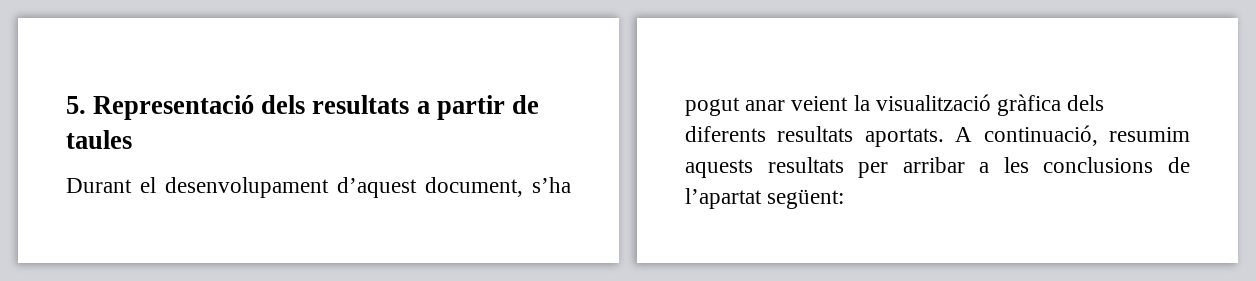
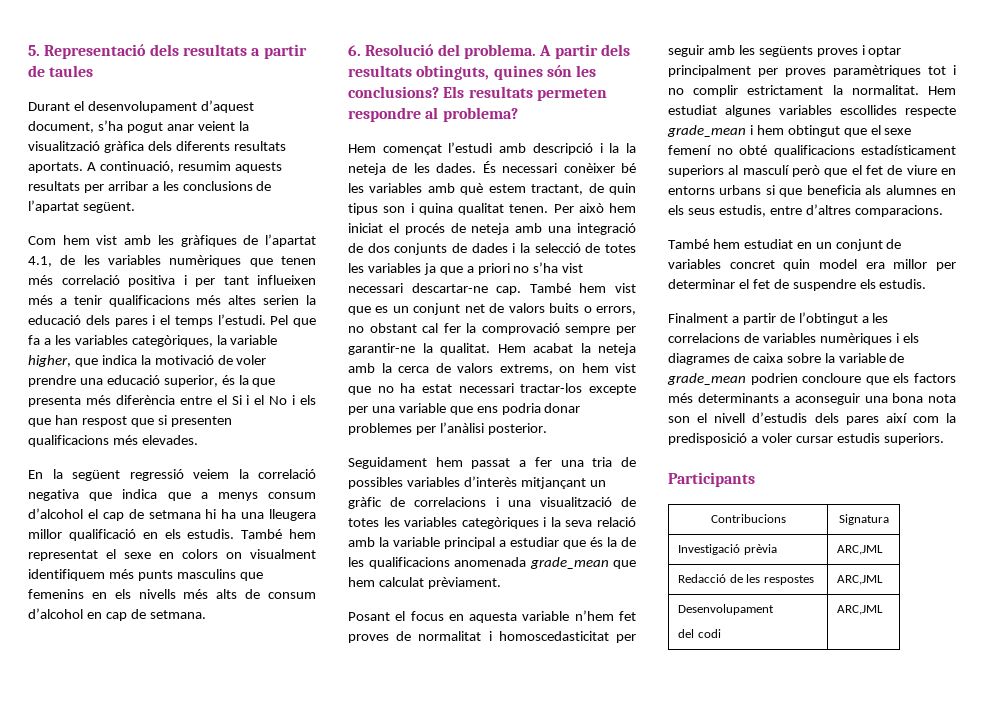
- A continuació, resumim aquests resultats per arribar a les conclusions de l’apartat següent:
+ A continuació, resumim aquests resultats per arribar a les conclusions de l’apartat següent.
+ Com hem vist amb les gràfiques de l’apartat 4.1, de les variables numèriques que tenen més correlació positiva i per tant influeixen més a tenir qualificacions més altes serien la educació dels pares i el temps l’estudi. Pel que fa a les variables categòriques, la variable higher, que indica la motivació de voler prendre una educació superior, és la que presenta més diferència entre el Si i el No i els que han respost que si presenten qualificacions més elevades.
+ En la següent regressió veiem la correlació negativa que indica que a menys consum d’alcohol el cap de setmana hi ha una lleugera millor qualificació en els estudis. També hem representat el sexe en colors on visualment identifiquem més punts masculins que femenins en els nivells més alts de consum d’alcohol en cap de setmana.
+ 6. Resolució del problema. A partir dels resultats obtinguts, quines són les conclusions? Els resultats permeten respondre al problema?
+ Hem començat l’estudi amb descripció i la la neteja de les dades. És necessari conèixer bé les variables amb què estem tractant, de quin tipus son i quina qualitat tenen. Per això hem iniciat el procés de neteja amb una integració de dos conjunts de dades i la selecció de totes les variables ja que a priori no s’ha vist necessari descartar-ne cap. També hem vist que es un conjunt net de valors buits o errors, no obstant cal fer la comprovació sempre per garantir-ne la qualitat. Hem acabat la neteja amb la cerca de valors extrems, on hem vist que no ha estat necessari tractar-los excepte per una variable que ens podria donar problemes per l’anàlisi posterior.
+ Seguidament hem passat a fer una tria de possibles variables d’interès mitjançant un gràfic de correlacions i una visualització de totes les variables categòriques i la seva relació amb la variable principal a estudiar que és la de les qualificacions anomenada grade_mean que hem calculat prèviament.
+ Posant el focus en aquesta variable n’hem fet proves de normalitat i homoscedasticitat per seguir amb les següents proves i optar principalment per proves paramètriques tot i no complir estrictament la normalitat. Hem estudiat algunes variables escollides respecte grade_mean i hem obtingut que el sexe femení no obté qualificacions estadísticament superiors al masculí però que el fet de viure en entorns urbans si que beneficia als alumnes en els seus estudis, entre d’altres comparacions.
+ També hem estudiat en un conjunt de variables concret quin model era millor per determinar el fet de suspendre els estudis.
+ Finalment a partir de l’obtingut a les correlacions de variables numèriques i els diagrames de caixa sobre la variable de grade_mean podrien concloure que els factors més determinants a aconseguir una bona nota son el nivell d’estudis dels pares així com la predisposició a voler cursar estudis superiors.
+ Participants
+ Contribucions | Signatura
+ Investigació prèvia | ARC,JML
+ Redacció de les respostes | ARC,JML
+ Desenvolupament
+ del codi | ARC,JML

